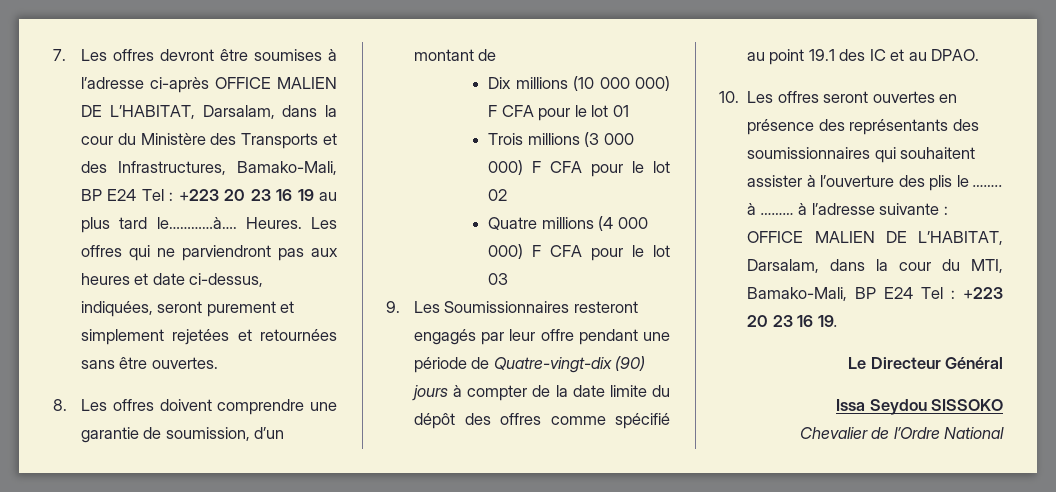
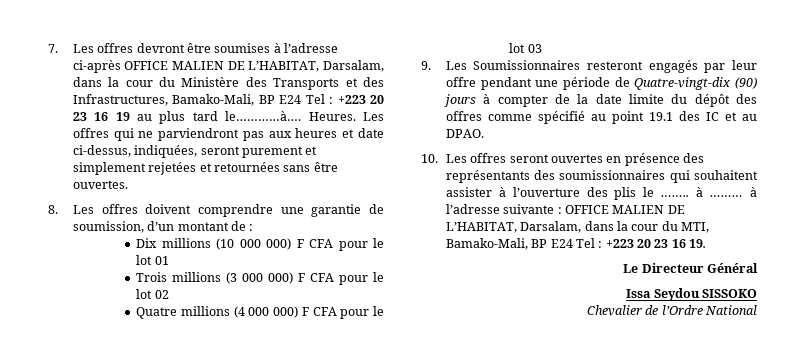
- 8. Les offres doivent comprendre une garantie de soumission, d’un montant de
+ 8. Les offres doivent comprendre une garantie de soumission, d’un montant de :

